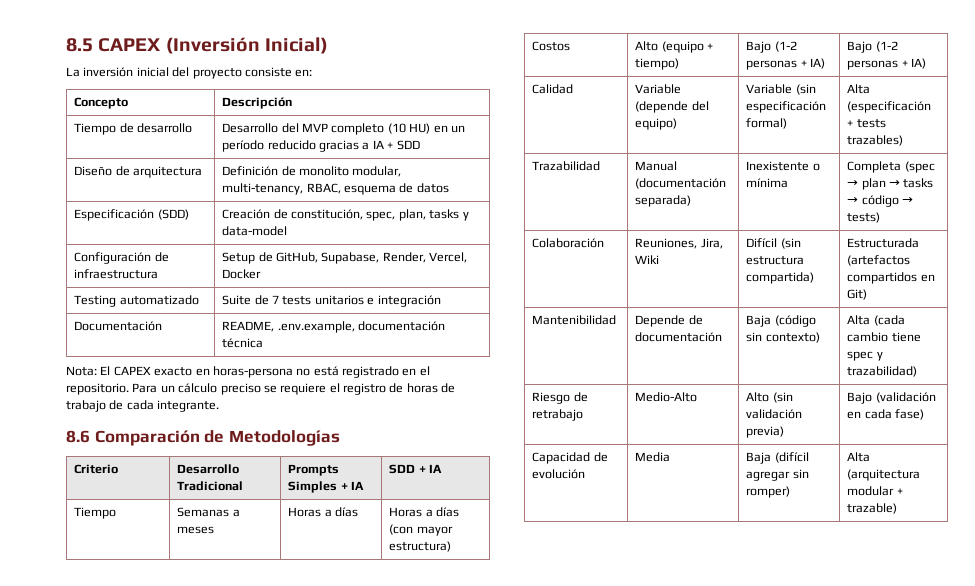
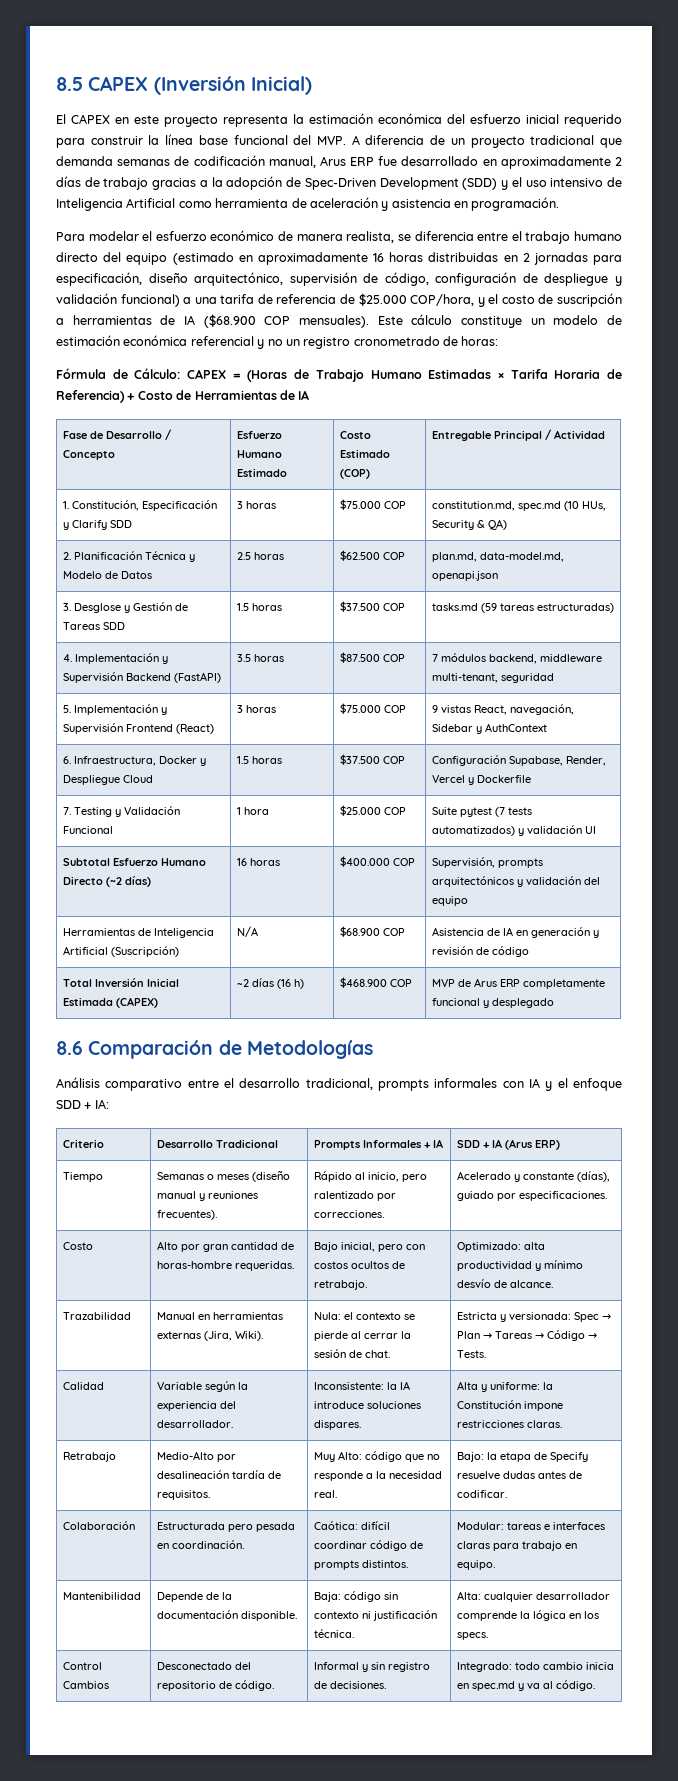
- La inversión inicial del proyecto consiste en:
- Concepto | Descripción
- Tiempo de desarrollo | Desarrollo del MVP completo (10 HU) en un período reducido gracias a IA + SDD
- Diseño de arquitectura | Definición de monolito modular, multi-tenancy, RBAC, esquema de datos
- Especificación (SDD) | Creación de constitución, spec, plan, tasks y data-model
- Configuración de infraestructura | Setup de GitHub, Supabase, Render, Vercel, Docker
- Testing automatizado | Suite de 7 tests unitarios e integración
- Documentación | README, .env.example, documentación técnica
- Nota: El CAPEX exacto en horas-persona no está registrado en el repositorio. Para un cálculo preciso se requiere el registro de horas de trabajo de cada integrante.
+ El CAPEX en este proyecto representa la estimación económica del esfuerzo inicial requerido para construir la línea base funcional del MVP. A diferencia de un proyecto tradicional que demanda semanas de codificación manual, Arus ERP fue desarrollado en aproximadamente 2 días de trabajo gracias a la adopción de Spec-Driven Development (SDD) y el uso intensivo de Inteligencia Artificial como herramienta de aceleración y asistencia en programación.
+ Para modelar el esfuerzo económico de manera realista, se diferencia entre el trabajo humano directo del equipo (estimado en aproximadamente 16 horas distribuidas en 2 jornadas para especificación, diseño arquitectónico, supervisión de código, configuración de despliegue y validación funcional) a una tarifa de referencia de $25.000 COP/hora, y el costo de suscripción a herramientas de IA ($68.900 COP mensuales). Este cálculo constituye un modelo de estimación económica referencial y no un registro cronometrado de horas:
+ Fórmula de Cálculo: CAPEX = (Horas de Trabajo Humano Estimadas × Tarifa Horaria de Referencia) + Costo de Herramientas de IA
+ Fase de Desarrollo / Concepto | Esfuerzo Humano Estimado | Costo Estimado (COP) | Entregable Principal / Actividad
+ 1. Constitución, Especificación y Clarify SDD | 3 horas | $75.000 COP | constitution.md, spec.md (10 HUs, Security & QA)
+ 2. Planificación Técnica y Modelo de Datos | 2.5 horas | $62.500 COP | plan.md, data-model.md, openapi.json
+ 3. Desglose y Gestión de Tareas SDD | 1.5 horas | $37.500 COP | tasks.md (59 tareas estructuradas)
+ 4. Implementación y Supervisión Backend (FastAPI) | 3.5 horas | $87.500 COP | 7 módulos backend, middleware multi-tenant, seguridad
+ 5. Implementación y Supervisión Frontend (React) | 3 horas | $75.000 COP | 9 vistas React, navegación, Sidebar y AuthContext
+ 6. Infraestructura, Docker y Despliegue Cloud | 1.5 horas | $37.500 COP | Configuración Supabase, Render, Vercel y Dockerfile
+ 7. Testing y Validación Funcional | 1 hora | $25.000 COP | Suite pytest (7 tests automatizados) y validación UI
+ Subtotal Esfuerzo Humano Directo (~2 días) | 16 horas | $400.000 COP | Supervisión, prompts arquitectónicos y validación del equipo
+ Herramientas de Inteligencia Artificial (Suscripción) | N/A | $68.900 COP | Asistencia de IA en generación y revisión de código
+ Total Inversión Inicial Estimada (CAPEX) | ~2 días (16 h) | $468.900 COP | MVP de Arus ERP completamente funcional y desplegado
  8.6 Comparación de Metodologías
+ Análisis comparativo entre el desarrollo tradicional, prompts informales con IA y el enfoque SDD + IA:
- Criterio | Desarrollo Tradicional | Prompts Simples + IA | SDD + IA
+ Criterio | Desarrollo Tradicional | Prompts Informales + IA | SDD + IA (Arus ERP)
- Tiempo | Semanas a meses | Horas a días | Horas a días (con mayor estructura)
- Costos | Alto (equipo + tiempo) | Bajo (1-2 personas + IA) | Bajo (1-2 personas + IA)
- Calidad | Variable (depende del equipo) | Variable (sin especificación formal) | Alta (especificación + tests trazables)
- Trazabilidad | Manual (documentación separada) | Inexistente o mínima | Completa (spec → plan → tasks → código → tests)
- Colaboración | Reuniones, Jira, Wiki | Difícil (sin estructura compartida) | Estructurada (artefactos compartidos en Git)
+ Tiempo | Semanas o meses (diseño manual y reuniones frecuentes). | Rápido al inicio, pero ralentizado por correcciones. | Acelerado y constante (días), guiado por especificaciones.
+ Costo | Alto por gran cantidad de horas-hombre requeridas. | Bajo inicial, pero con costos ocultos de retrabajo. | Optimizado: alta productividad y mínimo desvío de alcance.
+ Trazabilidad | Manual en herramientas externas (Jira, Wiki). | Nula: el contexto se pierde al cerrar la sesión de chat. | Estricta y versionada: Spec → Plan → Tareas → Código → Tests.
+ Calidad | Variable según la experiencia del desarrollador. | Inconsistente: la IA introduce soluciones dispares. | Alta y uniforme: la Constitución impone restricciones claras.
+ Retrabajo | Medio-Alto por desalineación tardía de requisitos. | Muy Alto: código que no responde a la necesidad real. | Bajo: la etapa de Specify resuelve dudas antes de codificar.
+ Colaboración | Estructurada pero pesada en coordinación. | Caótica: difícil coordinar código de prompts distintos. | Modular: tareas e interfaces claras para trabajo en equipo.
- Mantenibilidad | Depende de documentación | Baja (código sin contexto) | Alta (cada cambio tiene spec y trazabilidad)
- Riesgo de retrabajo | Medio-Alto | Alto (sin validación previa) | Bajo (validación en cada fase)
- Capacidad de evolución | Media | Baja (difícil agregar sin romper) | Alta (arquitectura modular + trazable)
+ Mantenibilidad | Depende de la documentación disponible. | Baja: código sin contexto ni justificación técnica. | Alta: cualquier desarrollador comprende la lógica en los specs.
+ Control Cambios | Desconectado del repositorio de código. | Informal y sin registro de decisiones. | Integrado: todo cambio inicia en spec.md y va al código.

